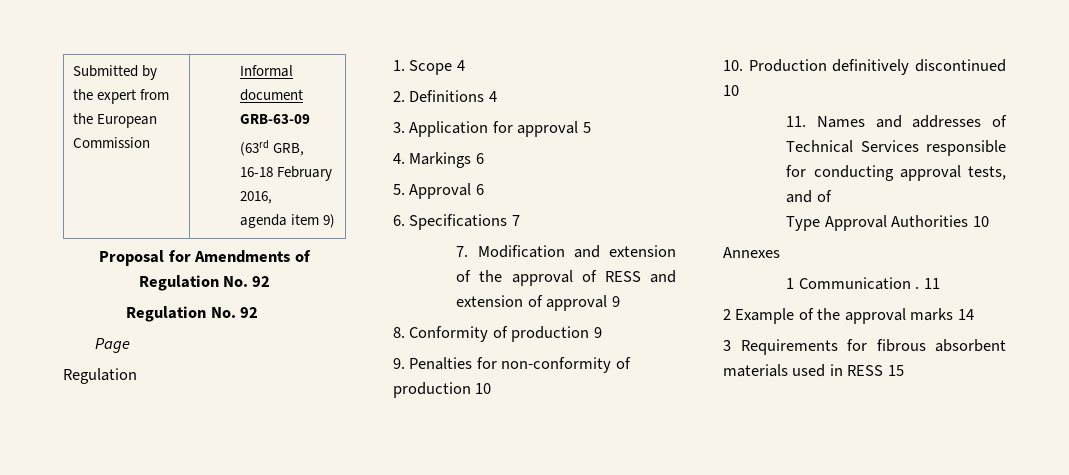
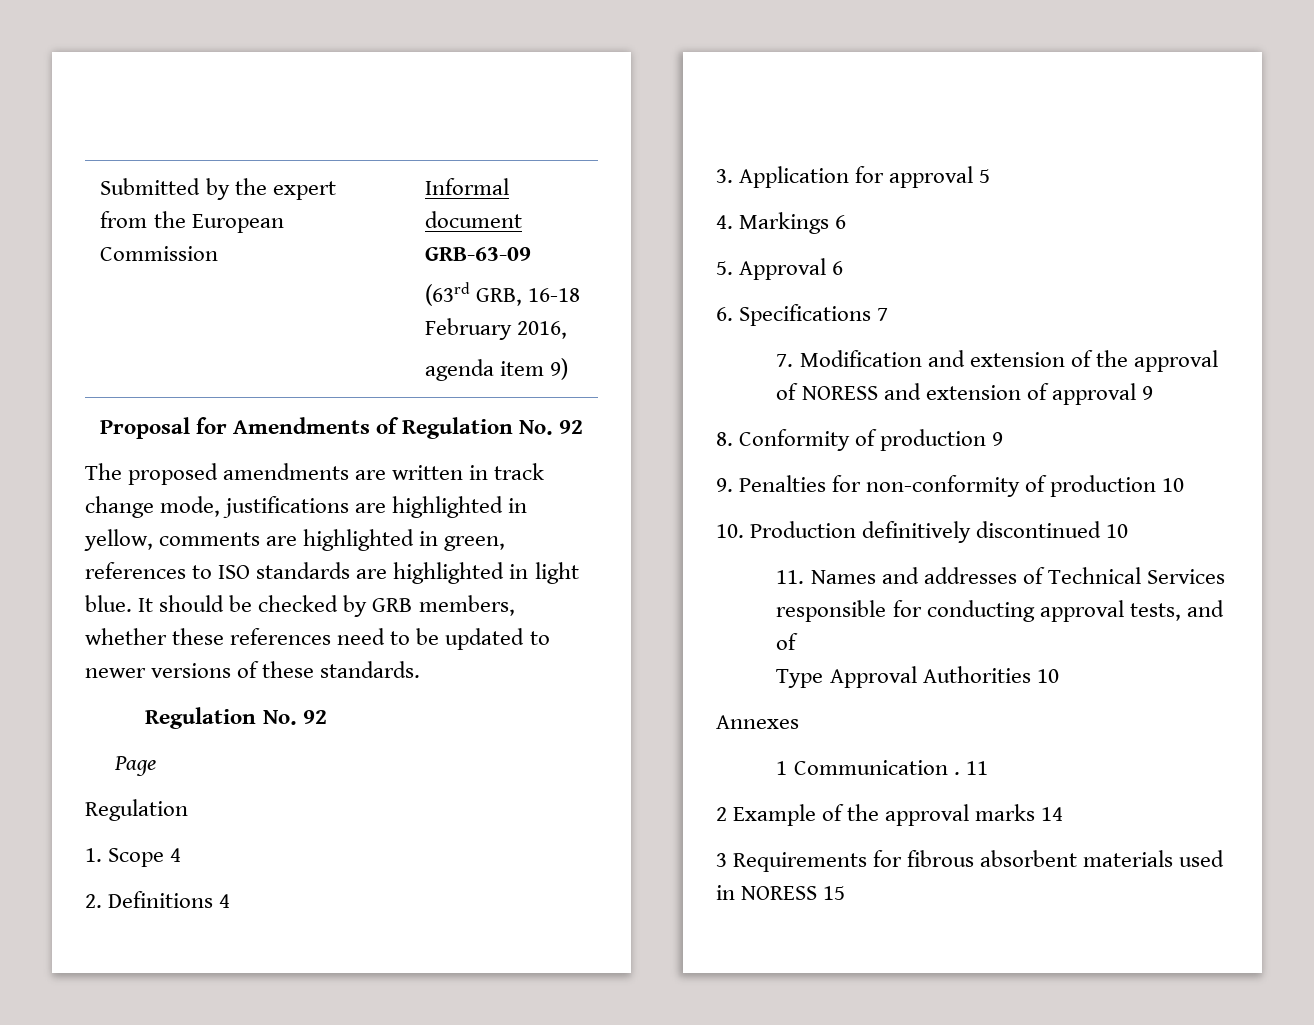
+ The proposed amendments are written in track change mode, justifications are highlighted in yellow, comments are highlighted in green, references to ISO standards are highlighted in light blue. It should be checked by GRB members, whether these references need to be updated to newer versions of these standards.
- 7. Modification and extension of the approval of RESS and extension of approval 9
+ 7. Modification and extension of the approval of NORESS and extension of approval 9
- 3 Requirements for fibrous absorbent materials used in RESS 15
+ 3 Requirements for fibrous absorbent materials used in NORESS 15

